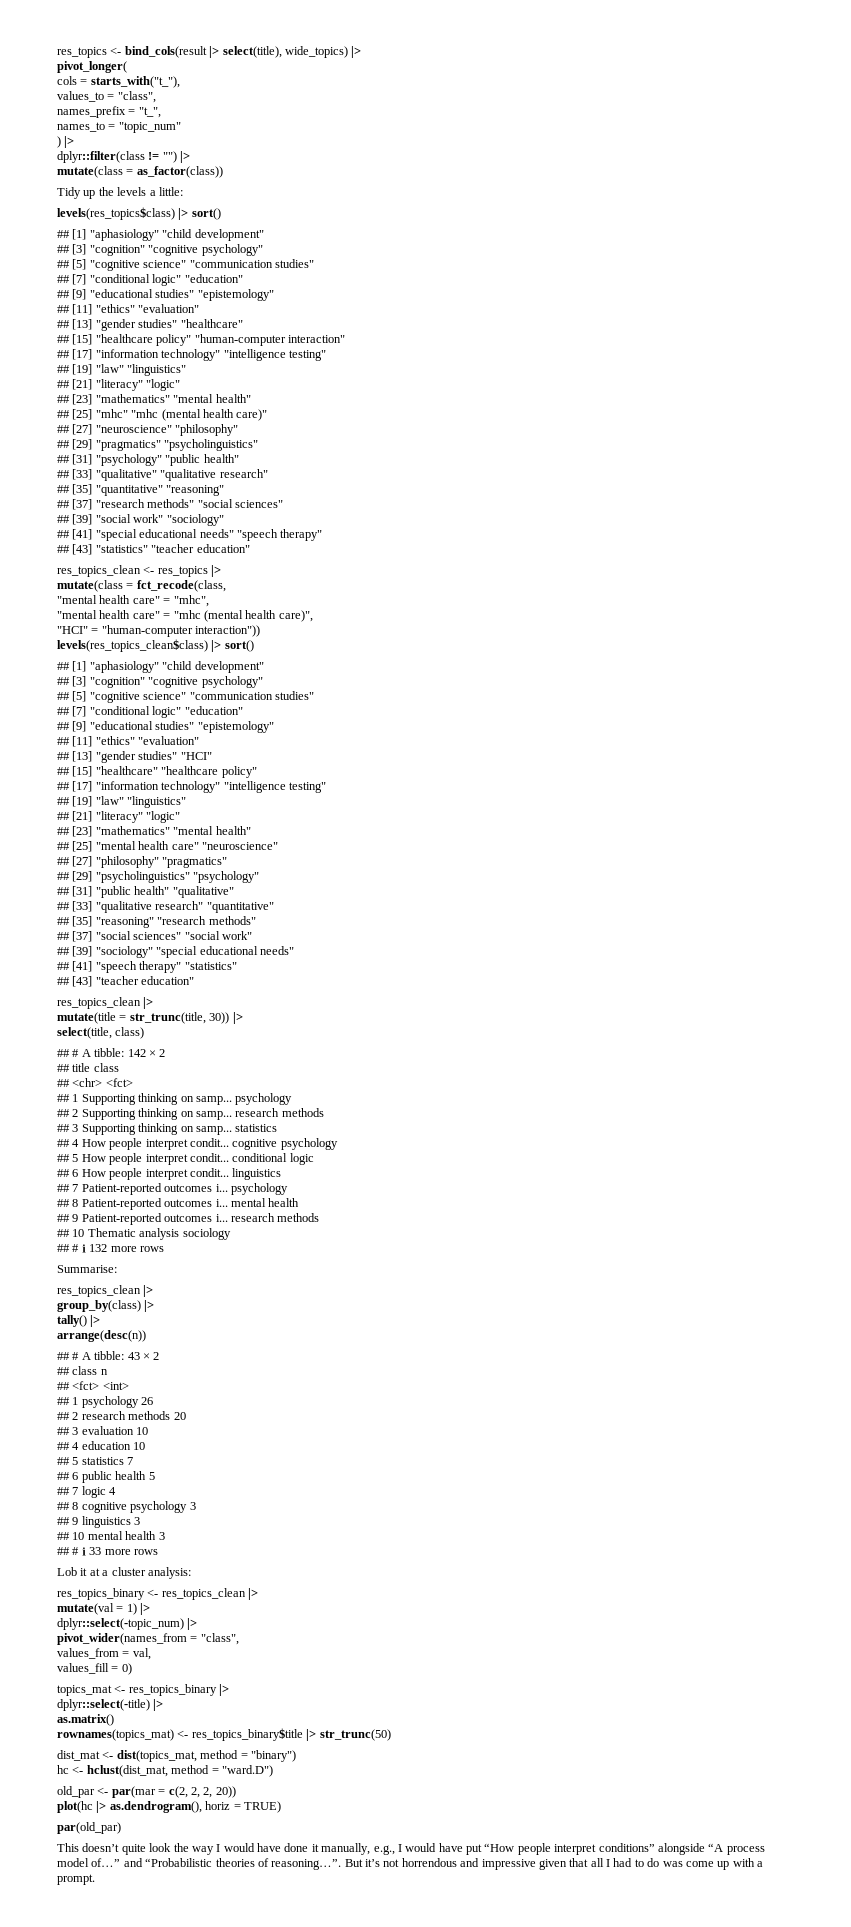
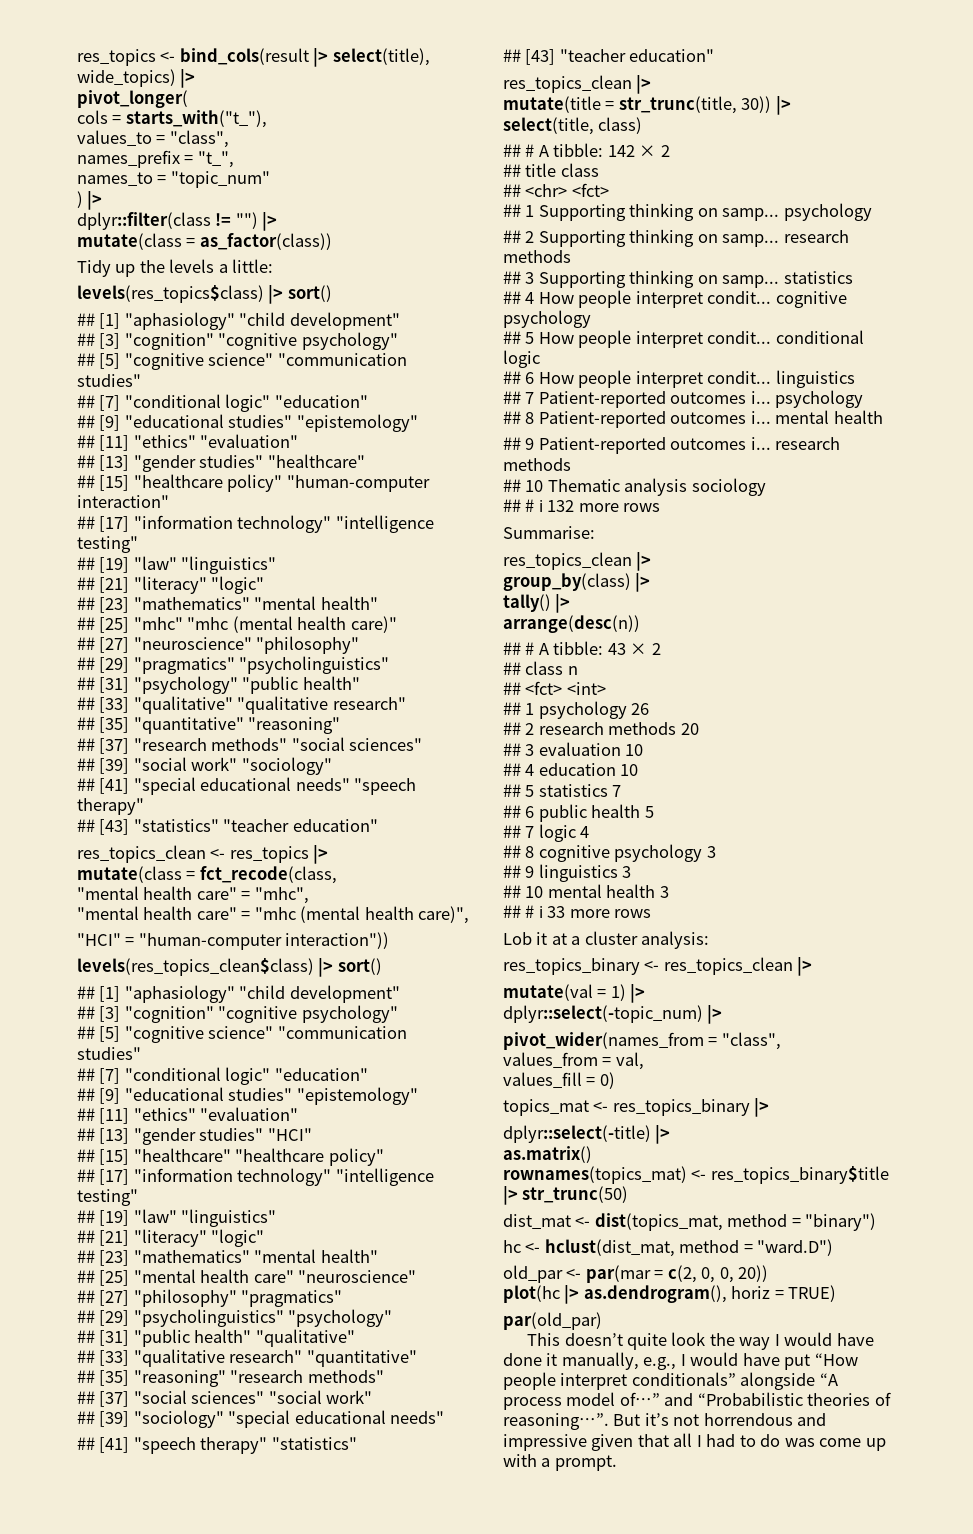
- old_par <- par(mar = c(2, 2, 2, 20))
+ old_par <- par(mar = c(2, 0, 0, 20))
- This doesn’t quite look the way I would have done it manually, e.g., I would have put “How people interpret conditions” alongside “A process model of…” and “Probabilistic theories of reasoning…”.
+ This doesn’t quite look the way I would have done it manually, e.g., I would have put “How people interpret conditionals” alongside “A process model of…” and “Probabilistic theories of reasoning…”.

